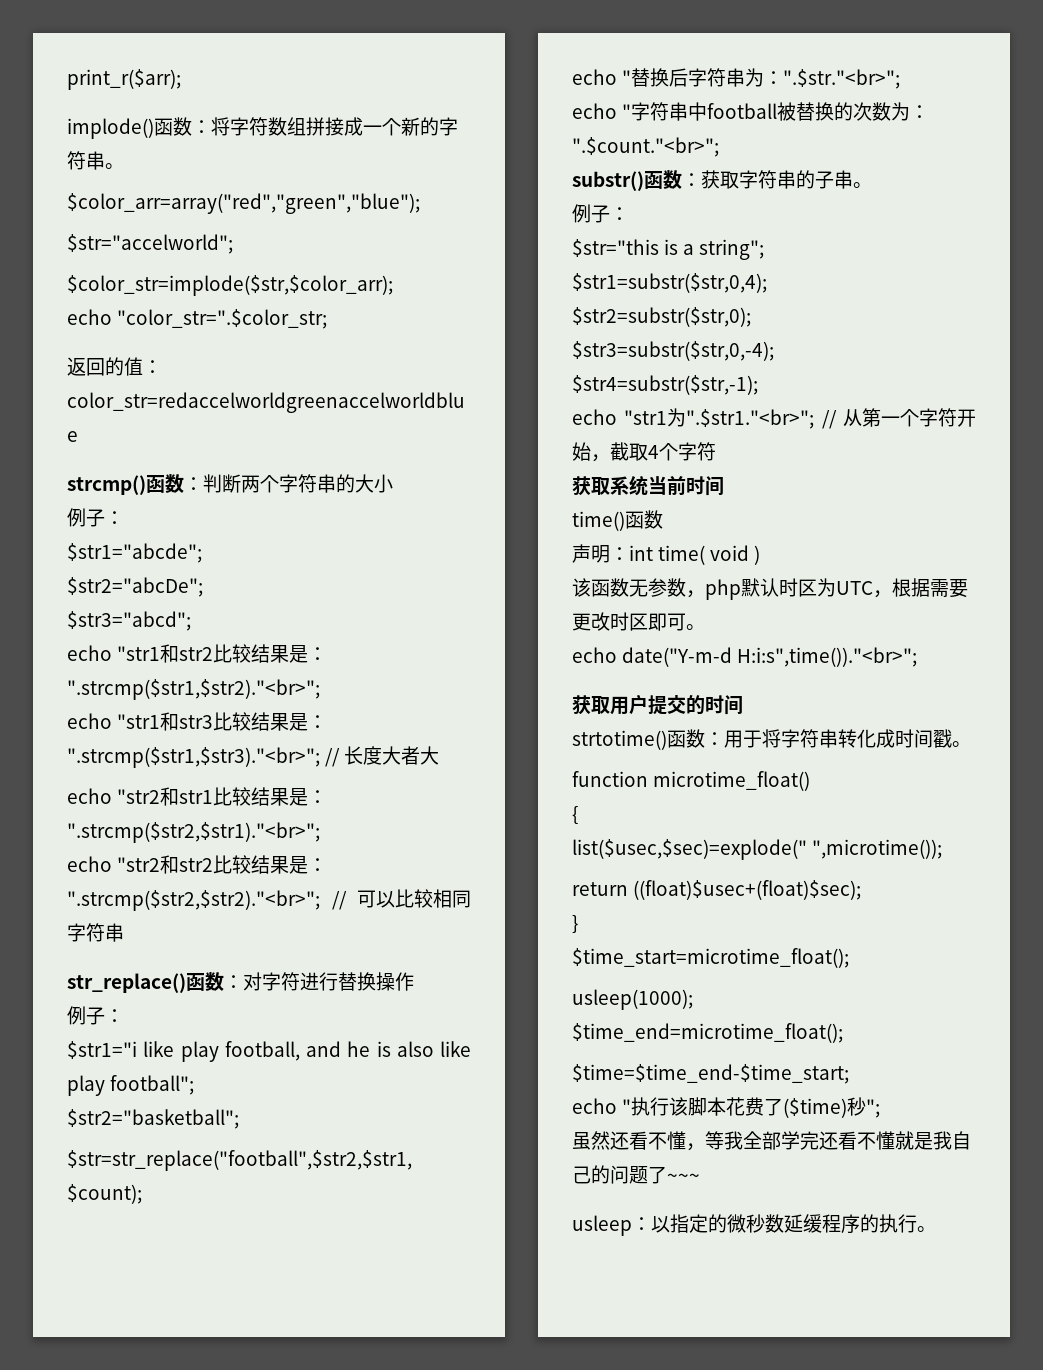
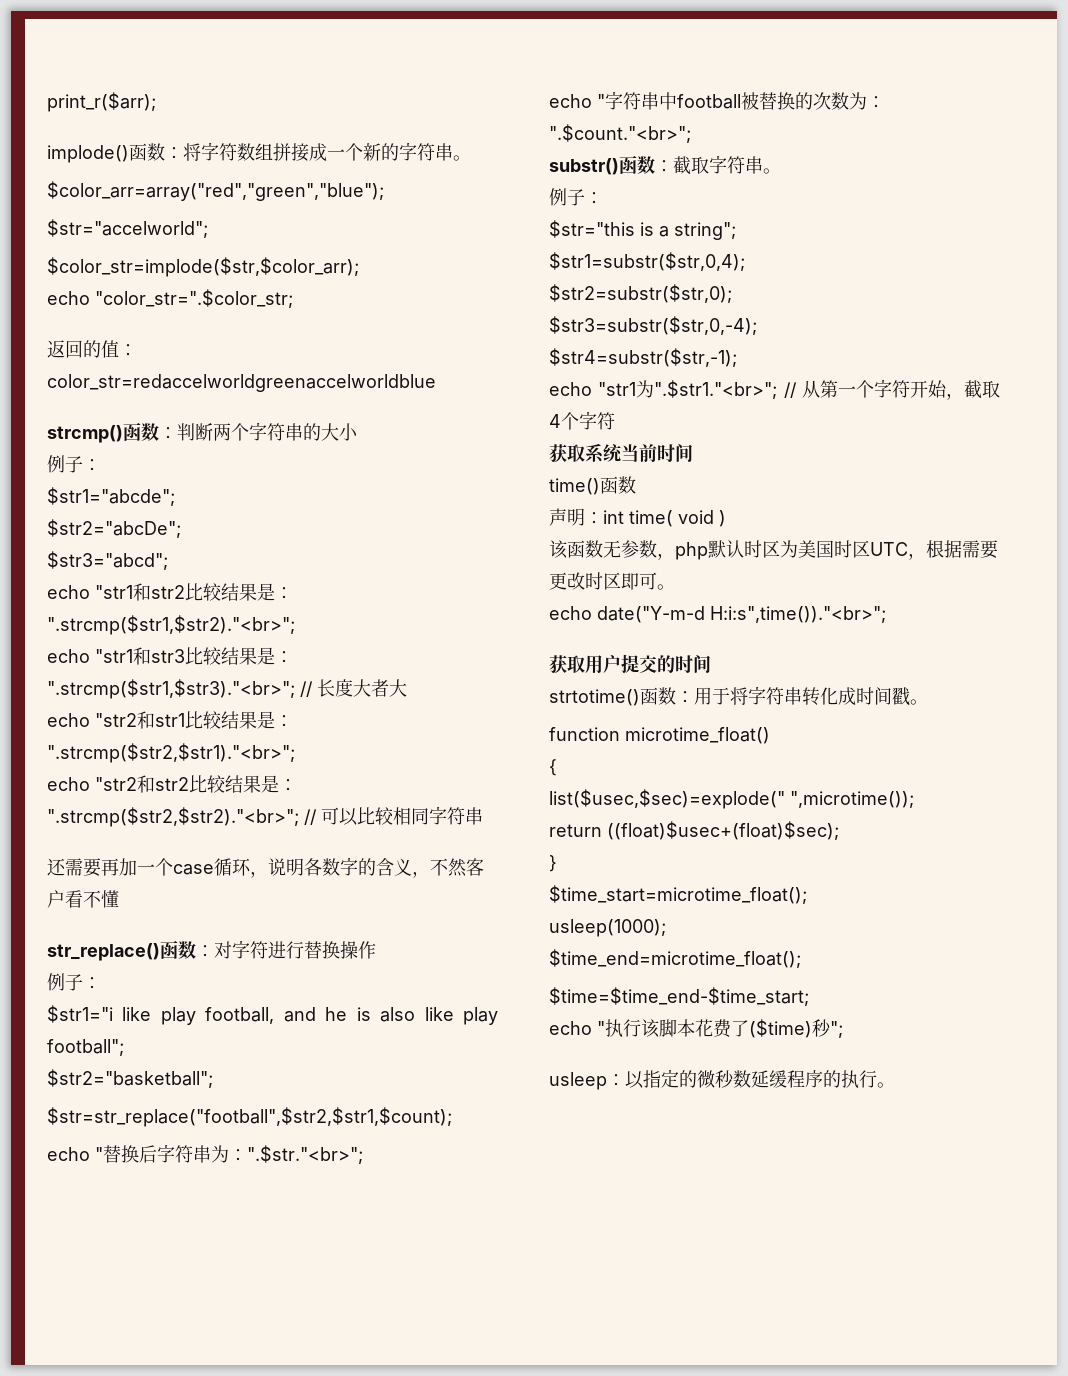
+ 还需要再加一个case循环，说明各数字的含义，不然客户看不懂
- substr()函数：获取字符串的子串。
+ substr()函数：截取字符串。
- 该函数无参数，php默认时区为UTC，根据需要更改时区即可。
+ 该函数无参数，php默认时区为美国时区UTC，根据需要更改时区即可。
- 虽然还看不懂，等我全部学完还看不懂就是我自己的问题了~~~

